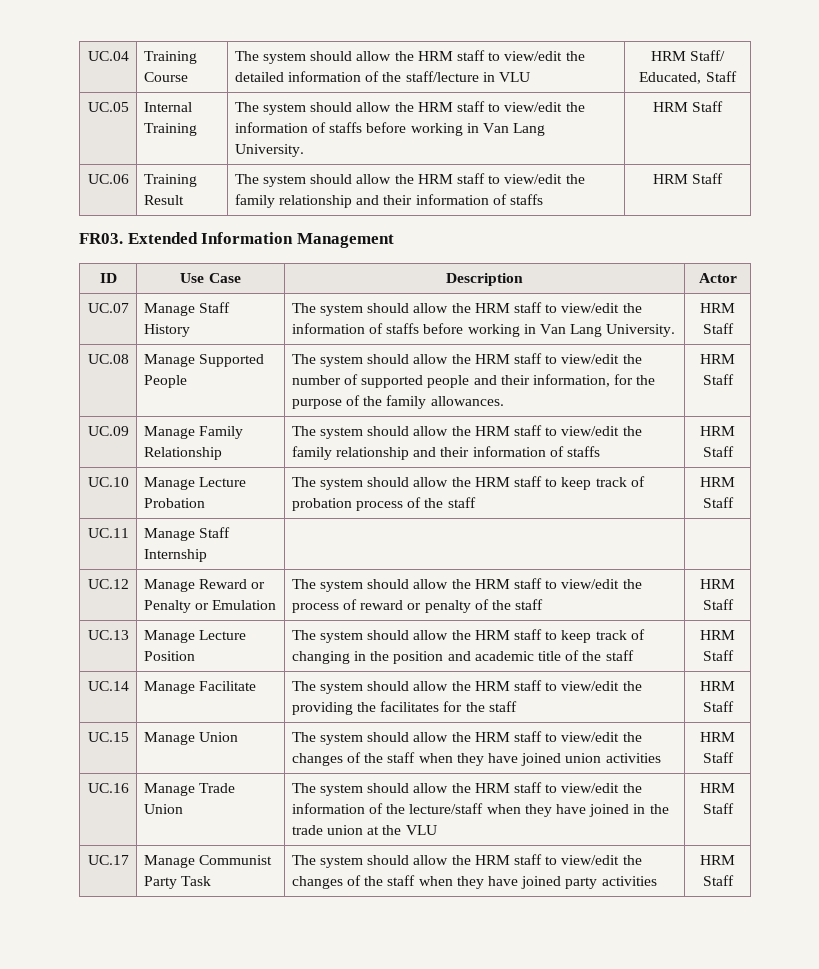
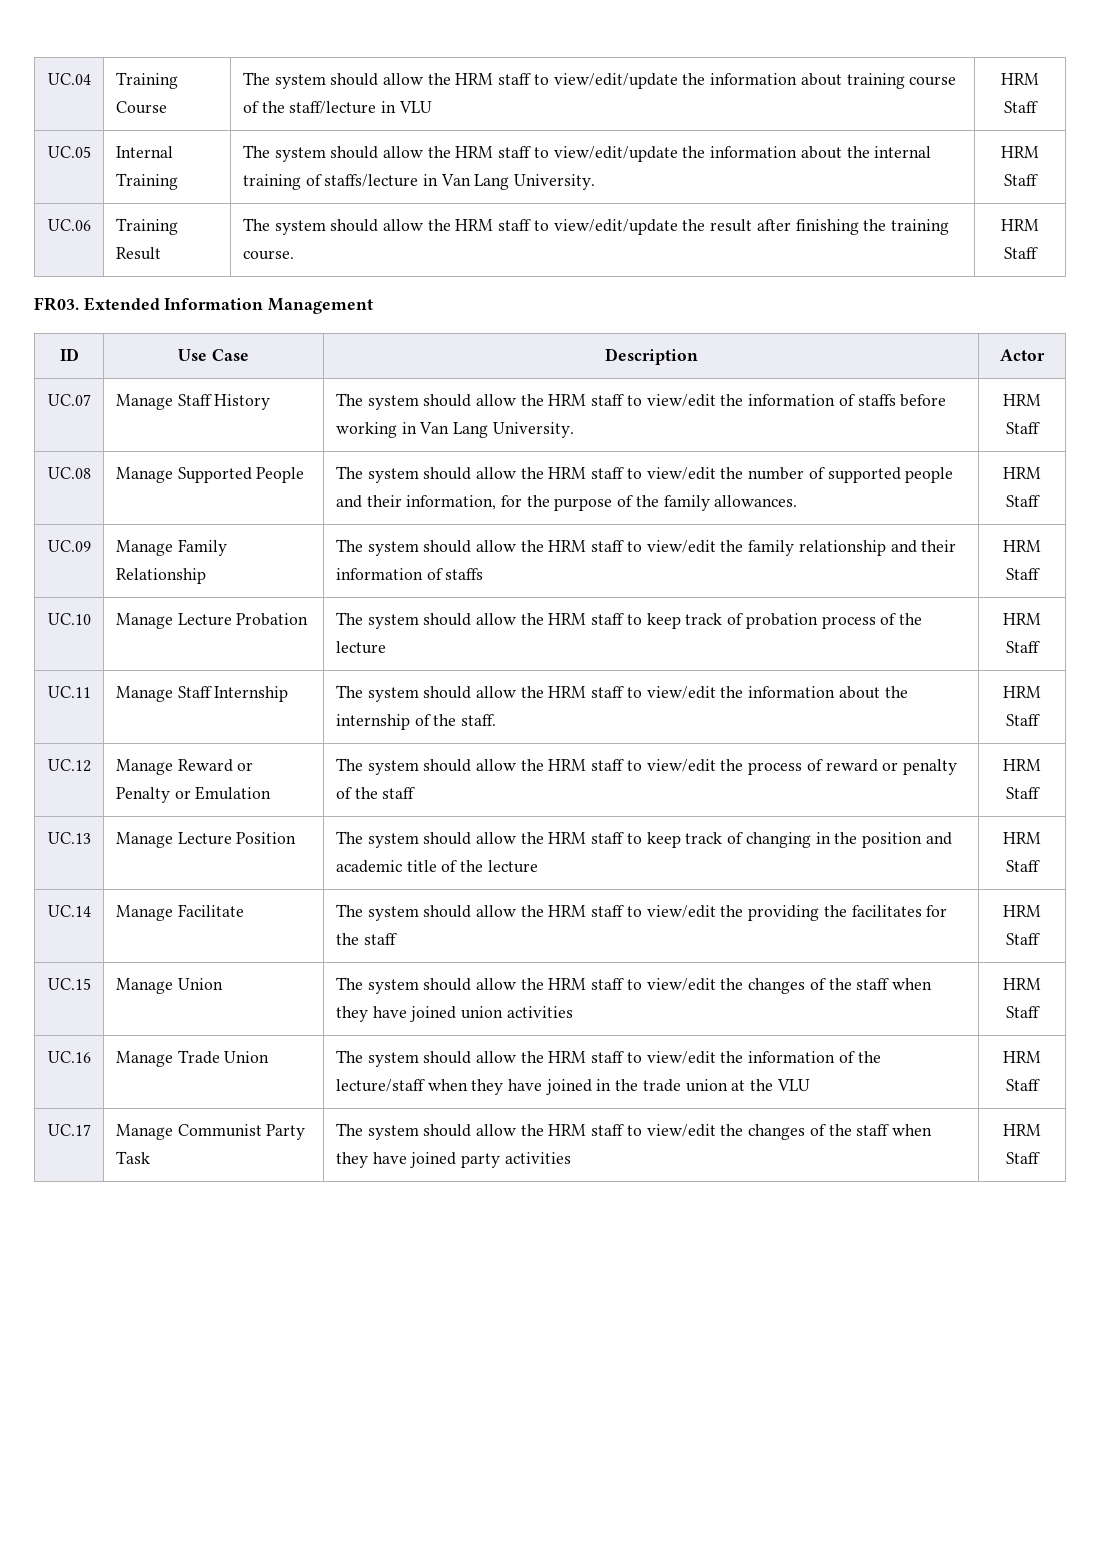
- UC.04 | Training Course | The system should allow the HRM staff to view/edit the detailed information of the staff/lecture in VLU | HRM Staff/ Educated, Staff
+ UC.04 | Training Course | The system should allow the HRM staff to view/edit/update the information about training course of the staff/lecture in VLU | HRM Staff
- UC.05 | Internal Training | The system should allow the HRM staff to view/edit the information of staffs before working in Van Lang University. | HRM Staff
+ UC.05 | Internal Training | The system should allow the HRM staff to view/edit/update the information about the internal training of staffs/lecture in Van Lang University. | HRM Staff
- UC.06 | Training Result | The system should allow the HRM staff to view/edit the family relationship and their information of staffs | HRM Staff
+ UC.06 | Training Result | The system should allow the HRM staff to view/edit/update the result after finishing the training course. | HRM Staff
- UC.10 | Manage Lecture Probation | The system should allow the HRM staff to keep track of probation process of the staff | HRM Staff
+ UC.10 | Manage Lecture Probation | The system should allow the HRM staff to keep track of probation process of the lecture | HRM Staff
- UC.11 | Manage Staff Internship | |
+ UC.11 | Manage Staff Internship | The system should allow the HRM staff to view/edit the information about the internship of the staff. | HRM Staff
- UC.13 | Manage Lecture Position | The system should allow the HRM staff to keep track of changing in the position and academic title of the staff | HRM Staff
+ UC.13 | Manage Lecture Position | The system should allow the HRM staff to keep track of changing in the position and academic title of the lecture | HRM Staff

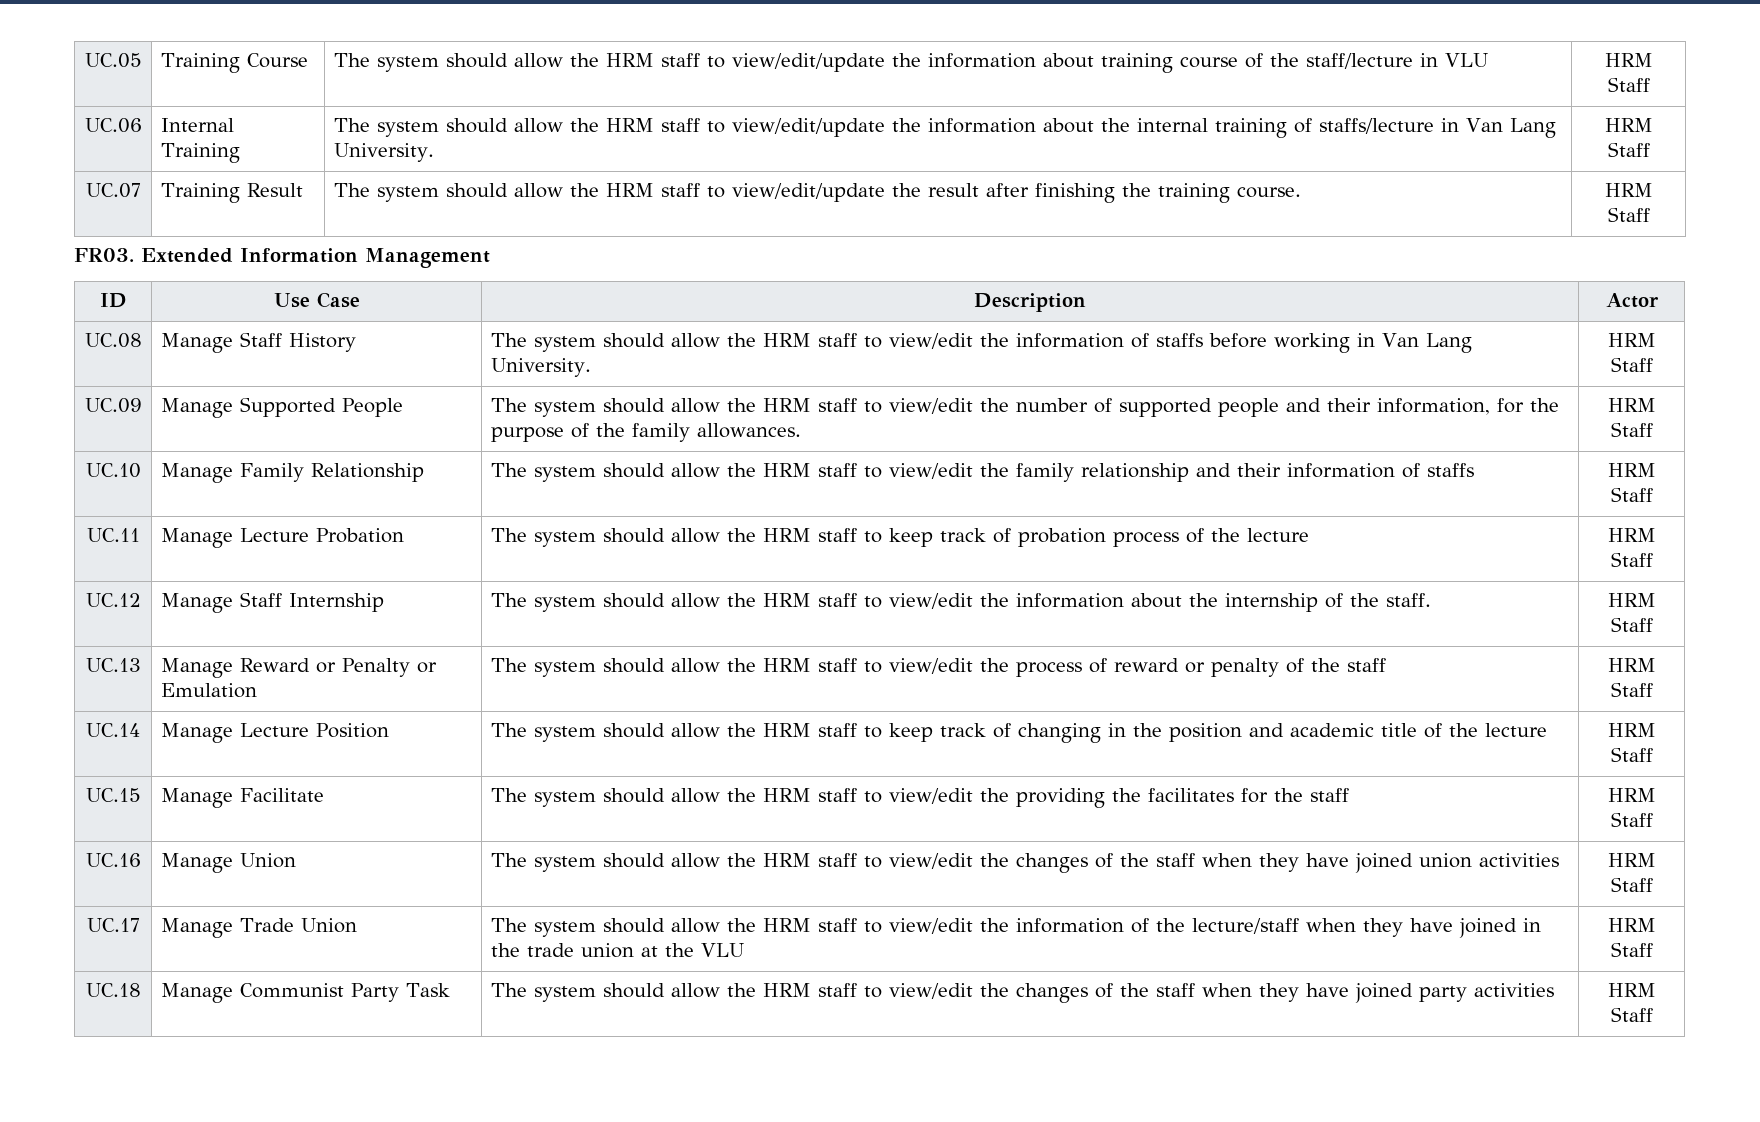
- UC.04 | Training Course | The system should allow the HRM staff to view/edit/update the information about training course of the staff/lecture in VLU | HRM Staff
+ UC.05 | Training Course | The system should allow the HRM staff to view/edit/update the information about training course of the staff/lecture in VLU | HRM Staff
- UC.05 | Internal Training | The system should allow the HRM staff to view/edit/update the information about the internal training of staffs/lecture in Van Lang University. | HRM Staff
+ UC.06 | Internal Training | The system should allow the HRM staff to view/edit/update the information about the internal training of staffs/lecture in Van Lang University. | HRM Staff
- UC.06 | Training Result | The system should allow the HRM staff to view/edit/update the result after finishing the training course. | HRM Staff
+ UC.07 | Training Result | The system should allow the HRM staff to view/edit/update the result after finishing the training course. | HRM Staff
- UC.07 | Manage Staff History | The system should allow the HRM staff to view/edit the information of staffs before working in Van Lang University. | HRM Staff
+ UC.08 | Manage Staff History | The system should allow the HRM staff to view/edit the information of staffs before working in Van Lang University. | HRM Staff
- UC.08 | Manage Supported People | The system should allow the HRM staff to view/edit the number of supported people and their information, for the purpose of the family allowances. | HRM Staff
+ UC.09 | Manage Supported People | The system should allow the HRM staff to view/edit the number of supported people and their information, for the purpose of the family allowances. | HRM Staff
- UC.09 | Manage Family Relationship | The system should allow the HRM staff to view/edit the family relationship and their information of staffs | HRM Staff
+ UC.10 | Manage Family Relationship | The system should allow the HRM staff to view/edit the family relationship and their information of staffs | HRM Staff
- UC.10 | Manage Lecture Probation | The system should allow the HRM staff to keep track of probation process of the lecture | HRM Staff
+ UC.11 | Manage Lecture Probation | The system should allow the HRM staff to keep track of probation process of the lecture | HRM Staff
- UC.11 | Manage Staff Internship | The system should allow the HRM staff to view/edit the information about the internship of the staff. | HRM Staff
+ UC.12 | Manage Staff Internship | The system should allow the HRM staff to view/edit the information about the internship of the staff. | HRM Staff
- UC.12 | Manage Reward or Penalty or Emulation | The system should allow the HRM staff to view/edit the process of reward or penalty of the staff | HRM Staff
+ UC.13 | Manage Reward or Penalty or Emulation | The system should allow the HRM staff to view/edit the process of reward or penalty of the staff | HRM Staff
- UC.13 | Manage Lecture Position | The system should allow the HRM staff to keep track of changing in the position and academic title of the lecture | HRM Staff
+ UC.14 | Manage Lecture Position | The system should allow the HRM staff to keep track of changing in the position and academic title of the lecture | HRM Staff
- UC.14 | Manage Facilitate | The system should allow the HRM staff to view/edit the providing the facilitates for the staff | HRM Staff
+ UC.15 | Manage Facilitate | The system should allow the HRM staff to view/edit the providing the facilitates for the staff | HRM Staff
- UC.15 | Manage Union | The system should allow the HRM staff to view/edit the changes of the staff when they have joined union activities | HRM Staff
+ UC.16 | Manage Union | The system should allow the HRM staff to view/edit the changes of the staff when they have joined union activities | HRM Staff
- UC.16 | Manage Trade Union | The system should allow the HRM staff to view/edit the information of the lecture/staff when they have joined in the trade union at the VLU | HRM Staff
+ UC.17 | Manage Trade Union | The system should allow the HRM staff to view/edit the information of the lecture/staff when they have joined in the trade union at the VLU | HRM Staff
- UC.17 | Manage Communist Party Task | The system should allow the HRM staff to view/edit the changes of the staff when they have joined party activities | HRM Staff
+ UC.18 | Manage Communist Party Task | The system should allow the HRM staff to view/edit the changes of the staff when they have joined party activities | HRM Staff

